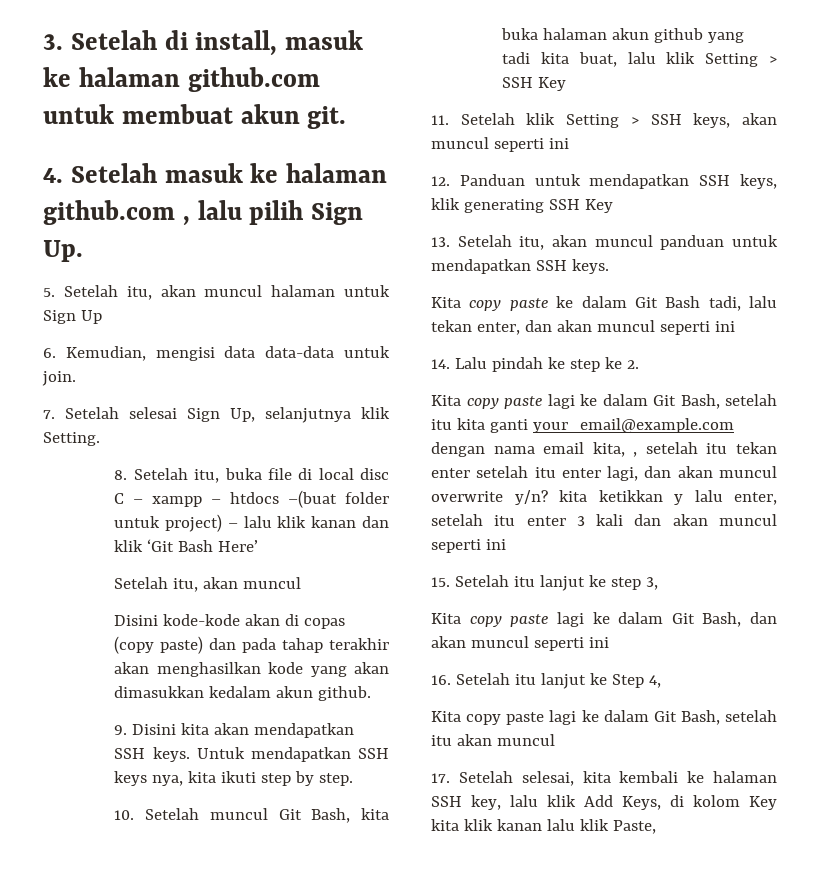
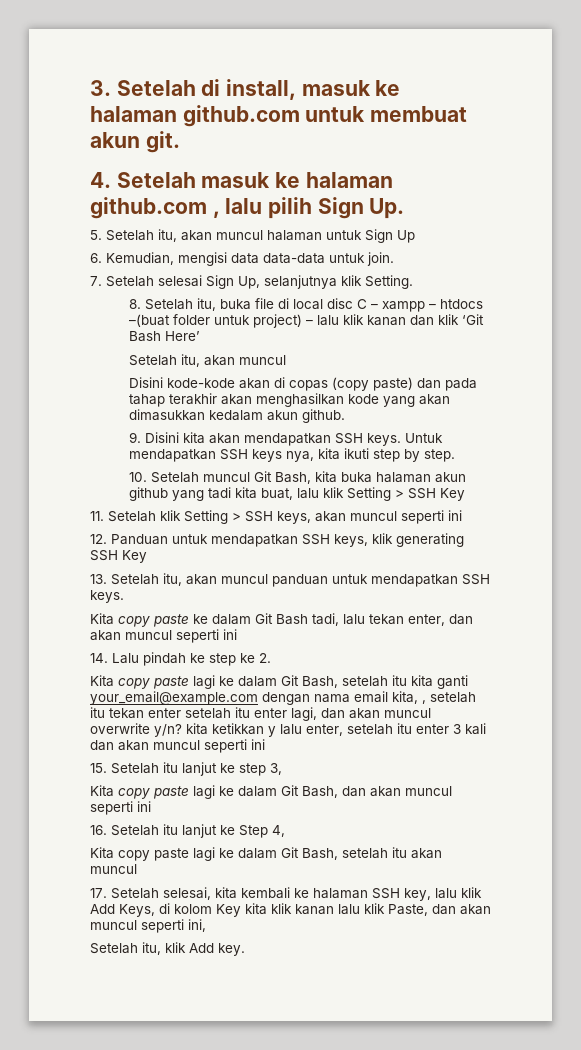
- 17. Setelah selesai, kita kembali ke halaman SSH key, lalu klik Add Keys, di kolom Key kita klik kanan lalu klik Paste,
+ 17. Setelah selesai, kita kembali ke halaman SSH key, lalu klik Add Keys, di kolom Key kita klik kanan lalu klik Paste, dan akan muncul seperti ini,
+ Setelah itu, klik Add key.

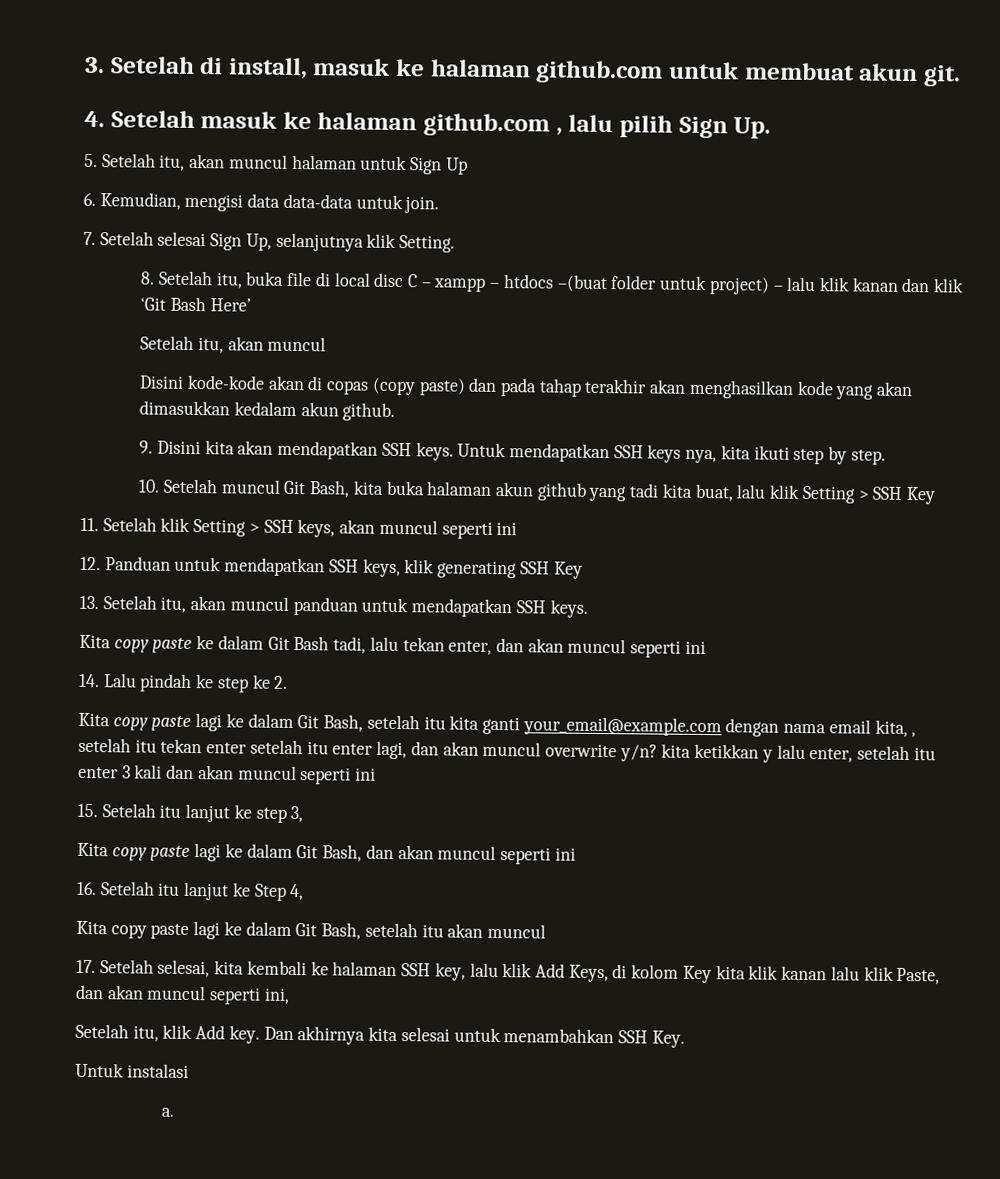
+ Dan akhirnya kita selesai untuk menambahkan SSH Key.
+ Untuk instalasi
+ a.

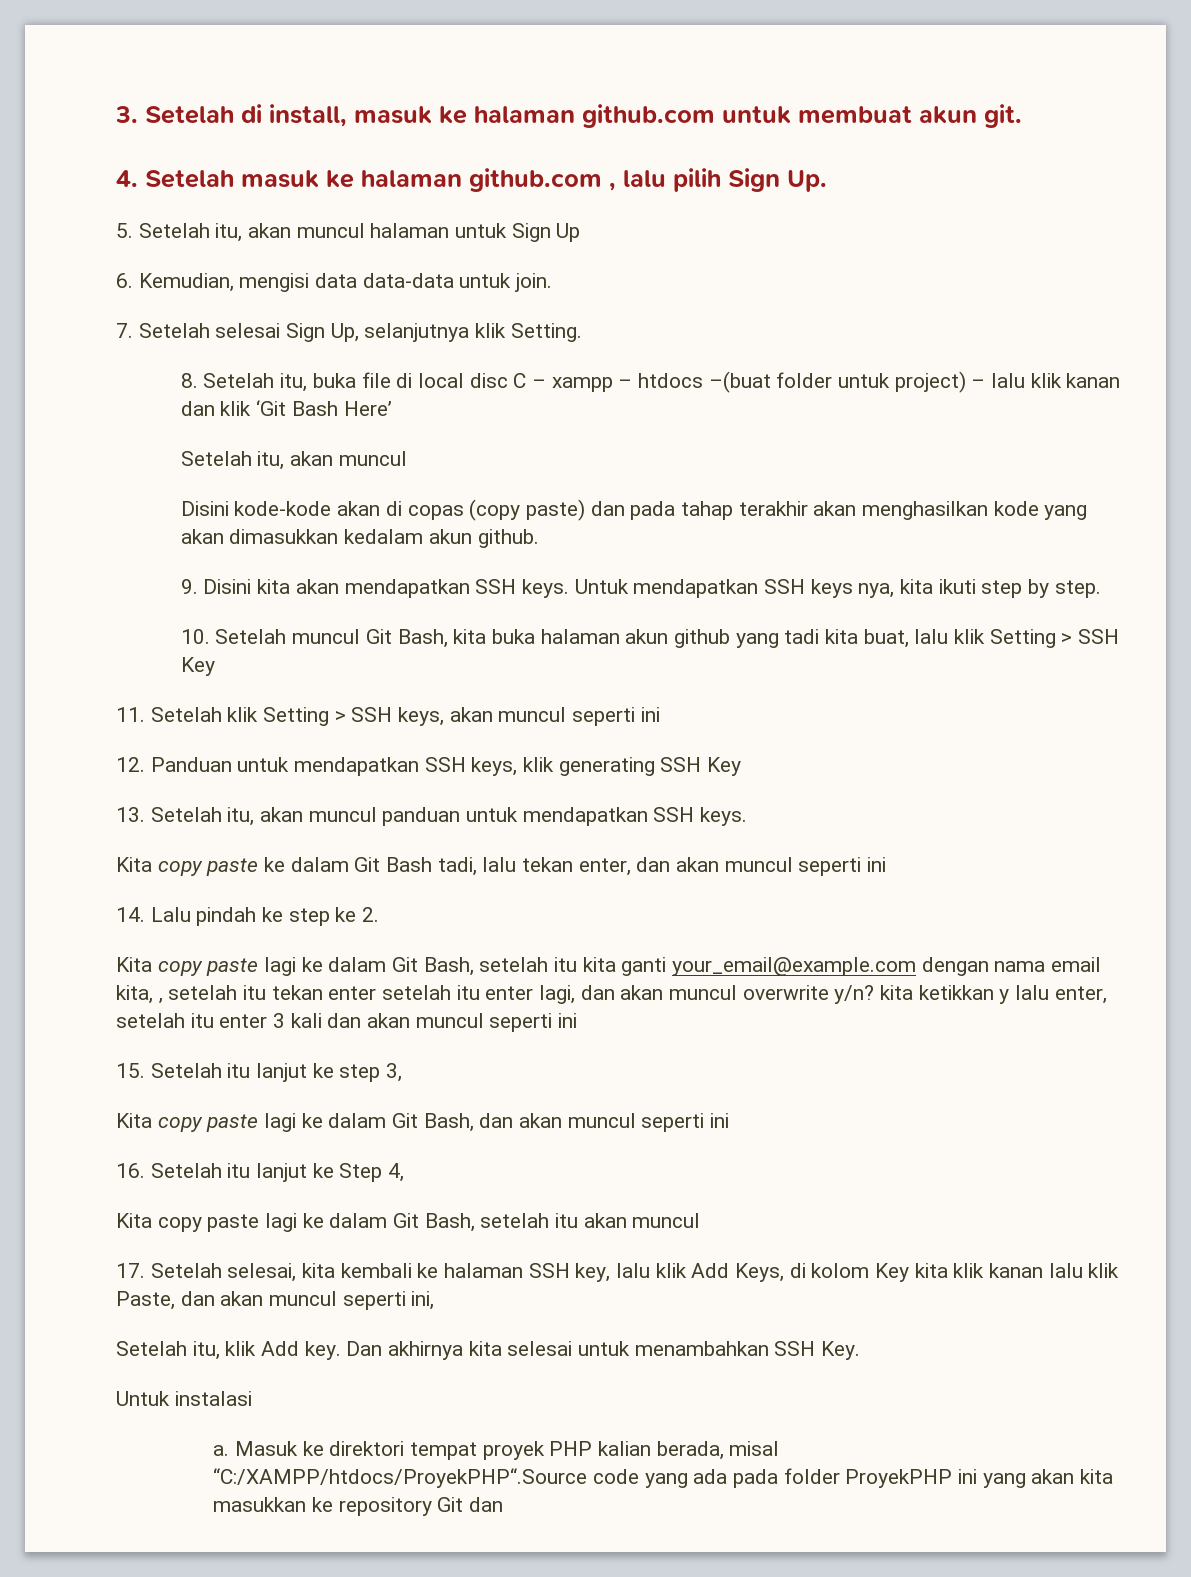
+ Masuk ke direktori tempat proyek PHP kalian berada, misal “C:/XAMPP/htdocs/ProyekPHP“.Source code yang ada pada folder ProyekPHP ini yang akan kita masukkan ke repository Git dan

